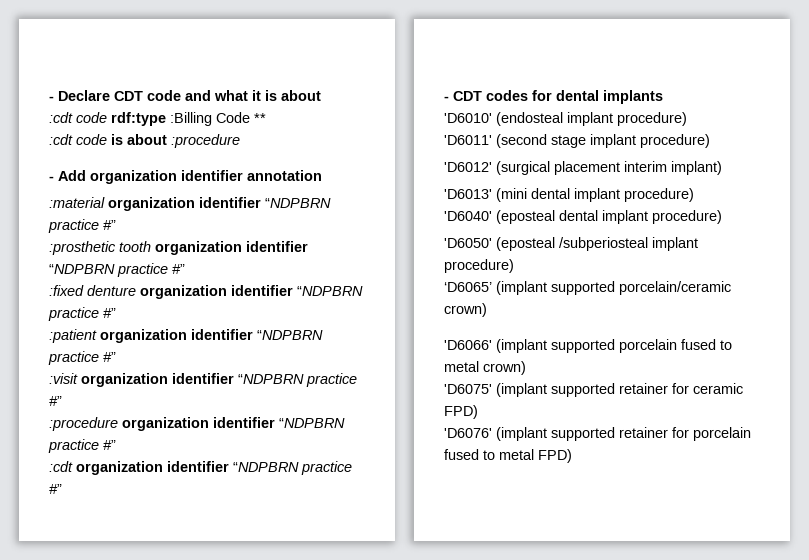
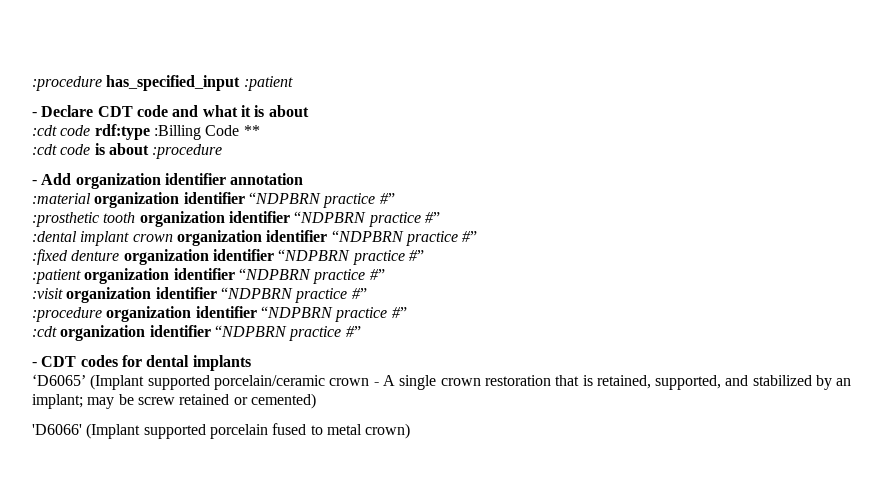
+ :procedure has_specified_input :patient
+ :dental implant crown organization identifier “NDPBRN practice #”
- 'D6010' (endosteal implant procedure)
- 'D6011' (second stage implant procedure)
- 'D6012' (surgical placement interim implant)
- 'D6013' (mini dental implant procedure)
- 'D6040' (eposteal dental implant procedure)
- 'D6050' (eposteal /subperiosteal implant procedure)
- ‘D6065’ (implant supported porcelain/ceramic crown)
+ ‘D6065’ (Implant supported porcelain/ceramic crown - A single crown restoration that is retained, supported, and stabilized by an implant; may be screw retained or cemented)
- 'D6066' (implant supported porcelain fused to metal crown)
+ 'D6066' (Implant supported porcelain fused to metal crown)
- 'D6075' (implant supported retainer for ceramic FPD)
- 'D6076' (implant supported retainer for porcelain fused to metal FPD)

